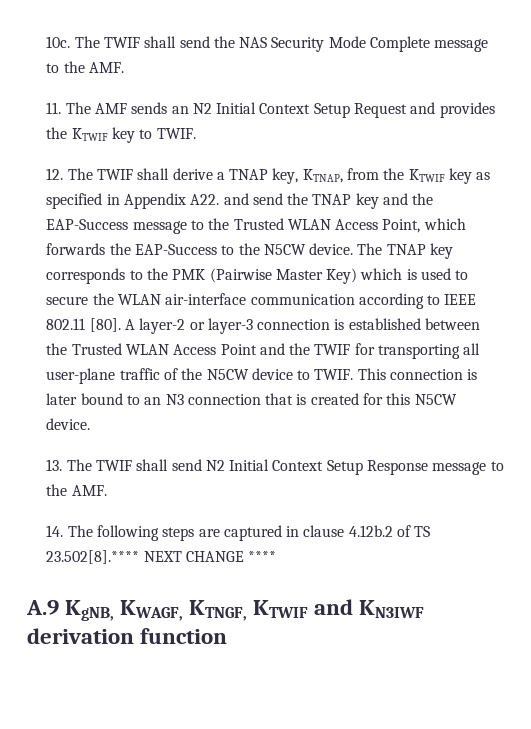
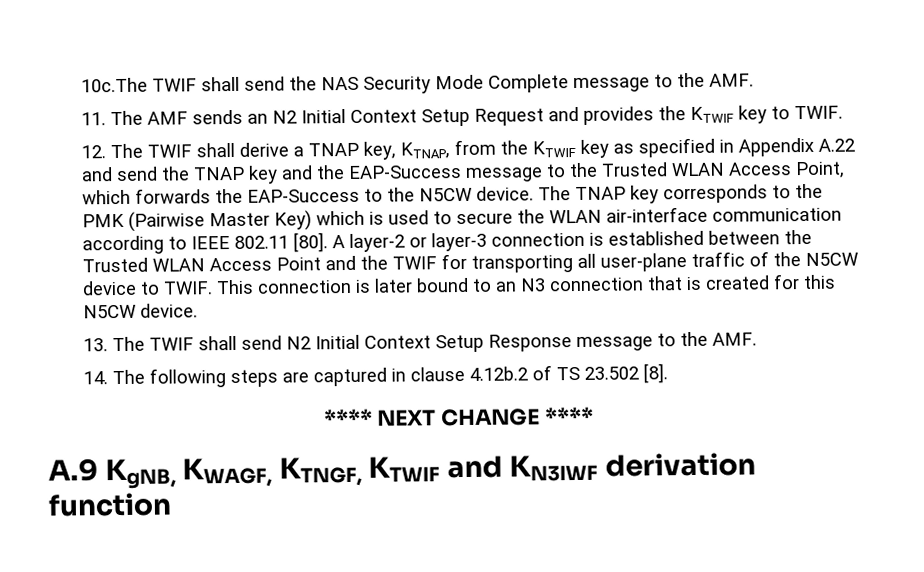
- 10c. The TWIF shall send the NAS Security Mode Complete message to the AMF.
+ 10c.The TWIF shall send the NAS Security Mode Complete message to the AMF.
- 12. The TWIF shall derive a TNAP key, KTNAP, from the KTWIF key as specified in Appendix A22. and send the TNAP key and the EAP-Success message to the Trusted WLAN Access Point, which forwards the EAP-Success to the N5CW device.
+ 12. The TWIF shall derive a TNAP key, KTNAP, from the KTWIF key as specified in Appendix A.22 and send the TNAP key and the EAP-Success message to the Trusted WLAN Access Point, which forwards the EAP-Success to the N5CW device.
- 14. The following steps are captured in clause 4.12b.2 of TS 23.502[8].**** NEXT CHANGE ****
+ 14. The following steps are captured in clause 4.12b.2 of TS 23.502 [8].
+ **** NEXT CHANGE ****

